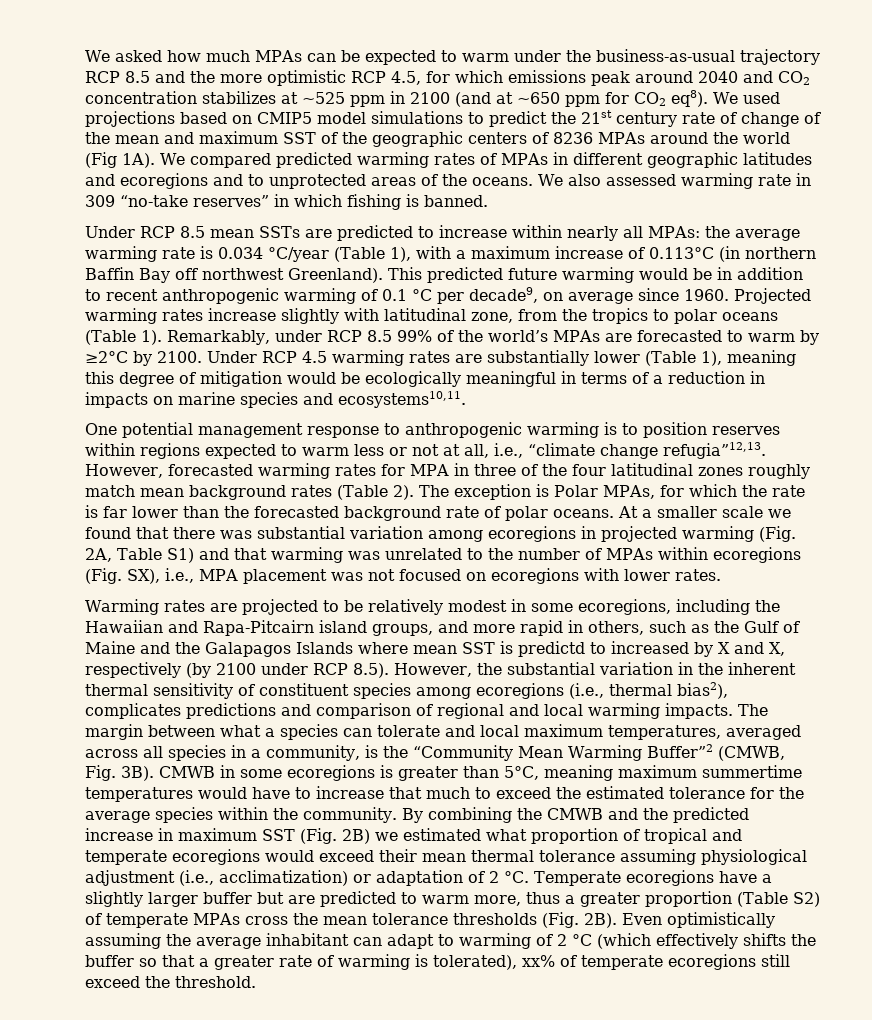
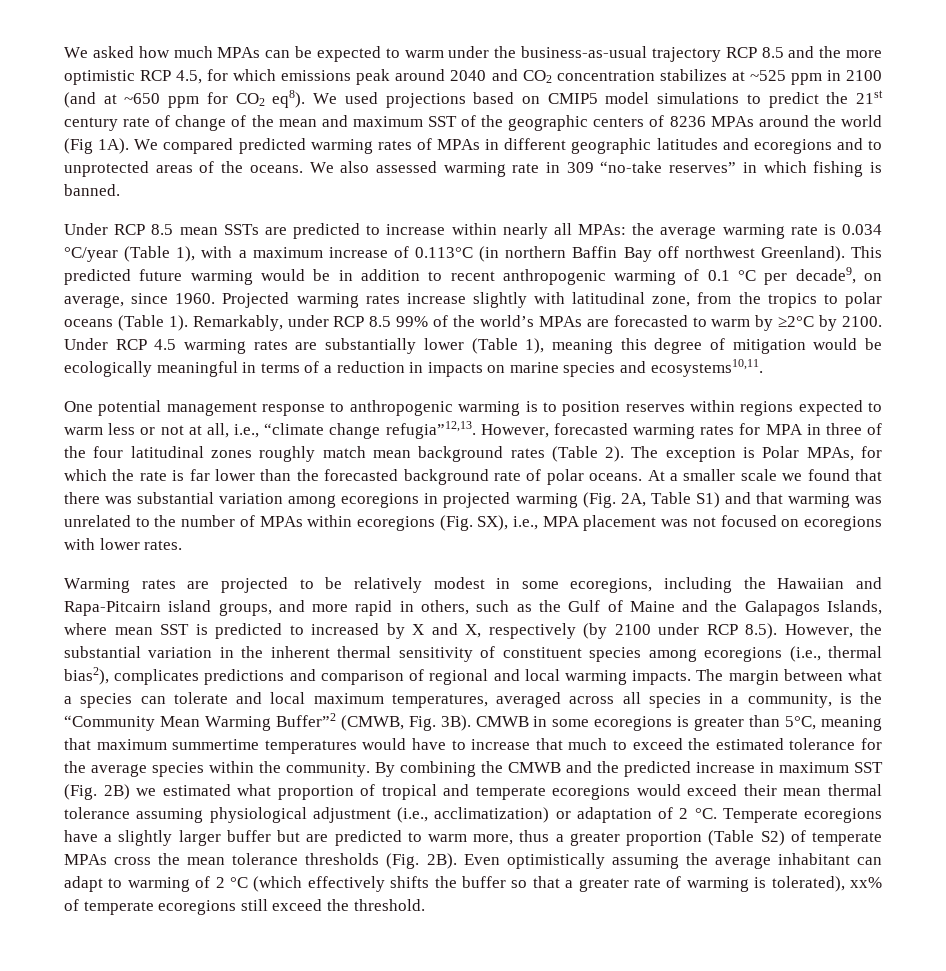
- This predicted future warming would be in addition to recent anthropogenic warming of 0.1 °C per decade9, on average since 1960.
+ This predicted future warming would be in addition to recent anthropogenic warming of 0.1 °C per decade9, on average, since 1960.
- Warming rates are projected to be relatively modest in some ecoregions, including the Hawaiian and Rapa-Pitcairn island groups, and more rapid in others, such as the Gulf of Maine and the Galapagos Islands where mean SST is predictd to increased by X and X, respectively (by 2100 under RCP 8.5). However, the substantial variation in the inherent thermal sensitivity of constituent species among ecoregions (i.e., thermal bias2), complicates predictions and comparison of regional and local warming impacts.
+ Warming rates are projected to be relatively modest in some ecoregions, including the Hawaiian and Rapa-Pitcairn island groups, and more rapid in others, such as the Gulf of Maine and the Galapagos Islands, where mean SST is predicted to increased by X and X, respectively (by 2100 under RCP 8.5). However, the substantial variation in the inherent thermal sensitivity of constituent species among ecoregions (i.e., thermal bias2), complicates predictions and comparison of regional and local warming impacts.
- CMWB in some ecoregions is greater than 5°C, meaning maximum summertime temperatures would have to increase that much to exceed the estimated tolerance for the average species within the community.
+ CMWB in some ecoregions is greater than 5°C, meaning that maximum summertime temperatures would have to increase that much to exceed the estimated tolerance for the average species within the community.

